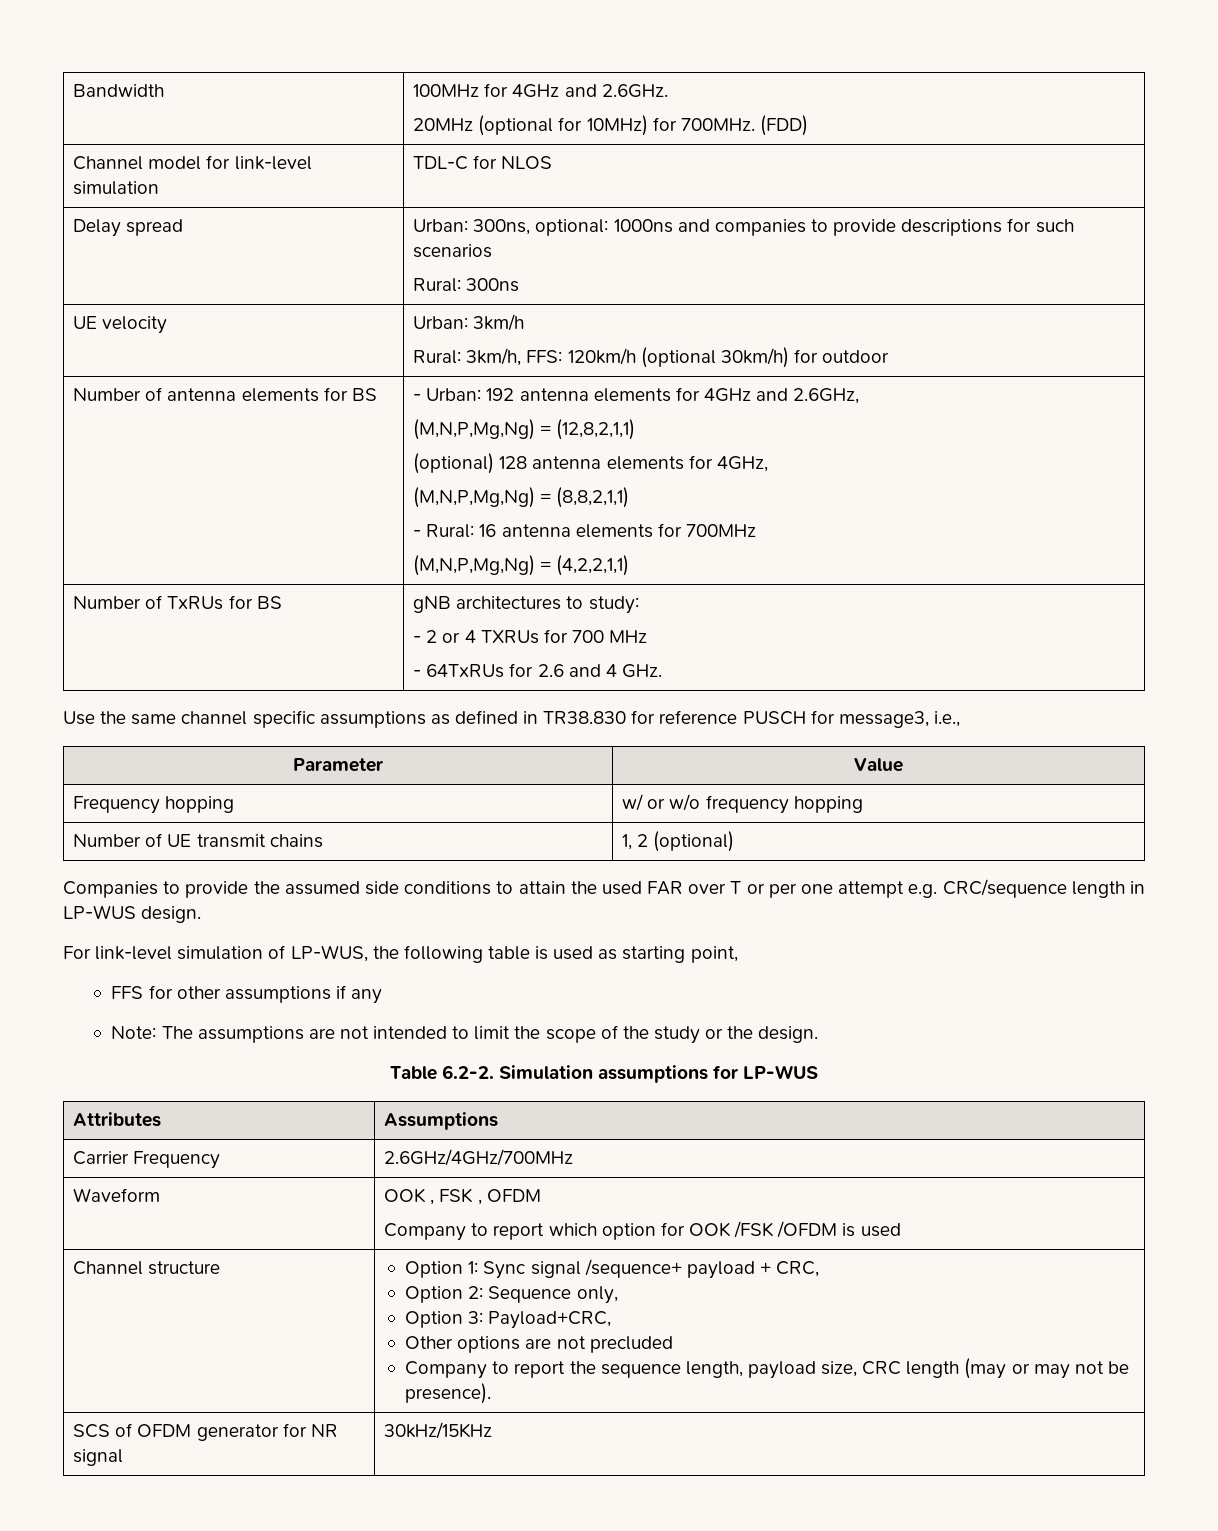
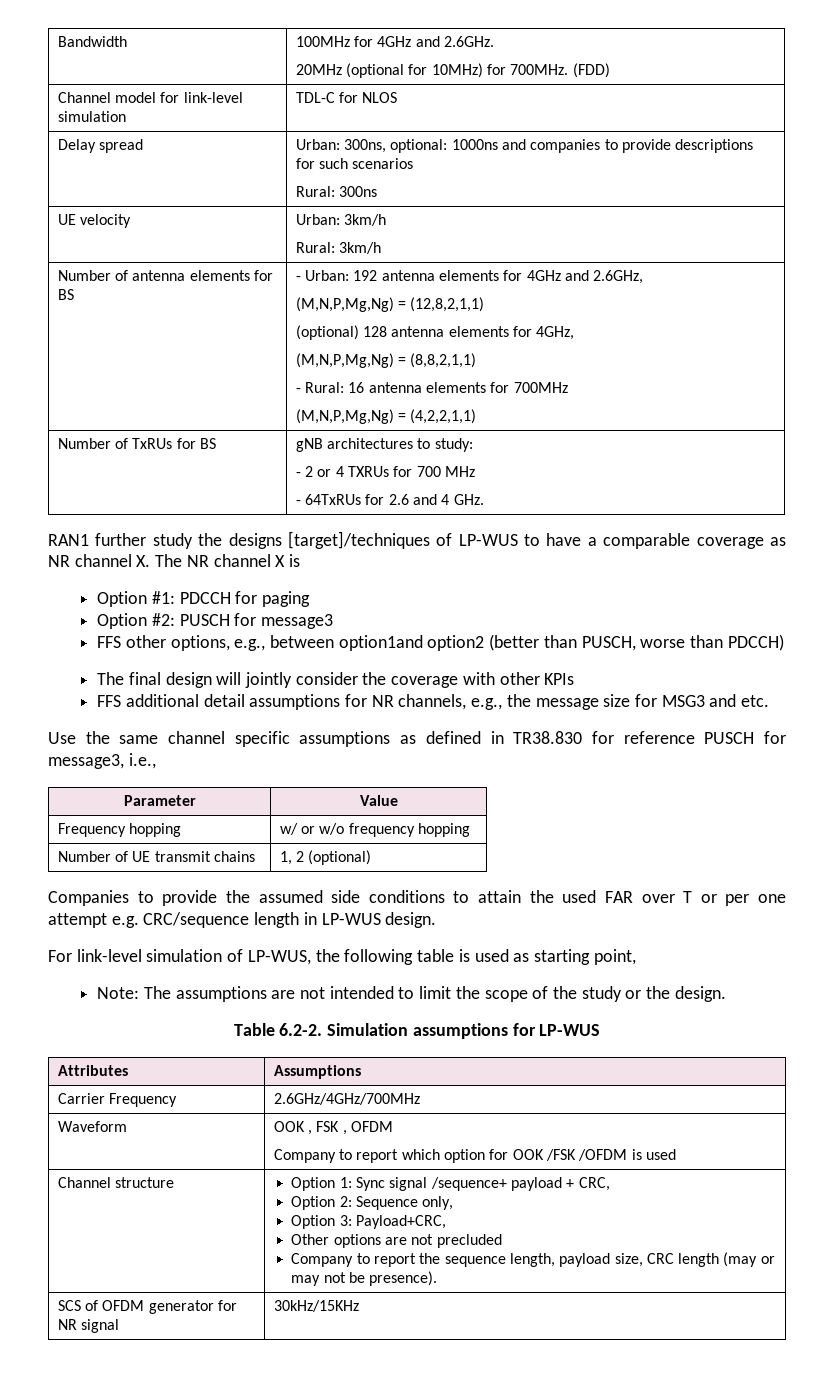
  UE velocity | Urban: 3km/h
- Rural: 3km/h, FFS: 120km/h (optional 30km/h) for outdoor
+ Rural: 3km/h
+ RAN1 further study the designs [target]/techniques of LP-WUS to have a comparable coverage as NR channel X. The NR channel X is
+ Option #1: PDCCH for paging
+ Option #2: PUSCH for message3
+ FFS other options, e.g., between option1and option2 (better than PUSCH, worse than PDCCH)
+ The final design will jointly consider the coverage with other KPIs
+ FFS additional detail assumptions for NR channels, e.g., the message size for MSG3 and etc.
- FFS for other assumptions if any

